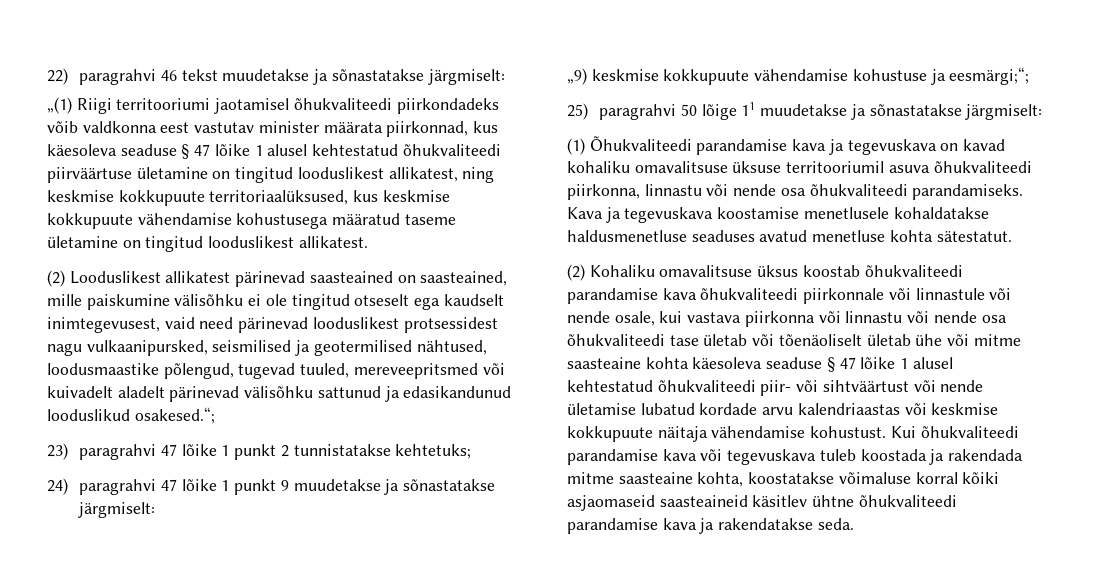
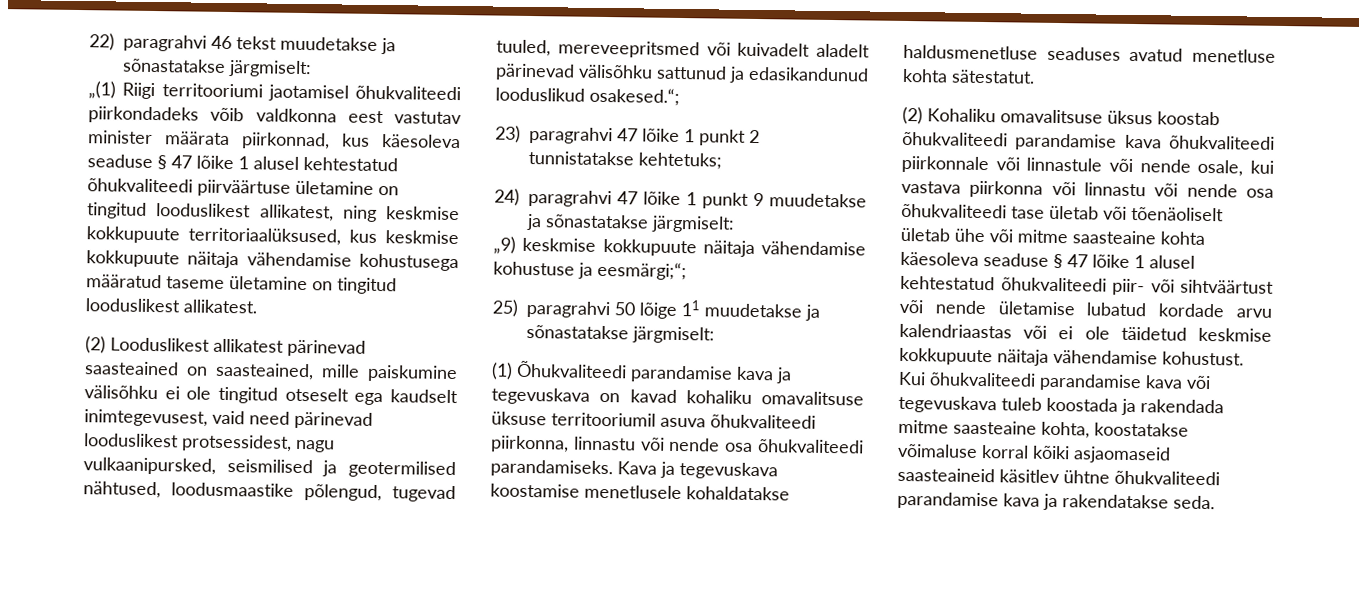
- „(1) Riigi territooriumi jaotamisel õhukvaliteedi piirkondadeks võib valdkonna eest vastutav minister määrata piirkonnad, kus käesoleva seaduse § 47 lõike 1 alusel kehtestatud õhukvaliteedi piirväärtuse ületamine on tingitud looduslikest allikatest, ning keskmise kokkupuute territoriaalüksused, kus keskmise kokkupuute vähendamise kohustusega määratud taseme ületamine on tingitud looduslikest allikatest.
+ „(1) Riigi territooriumi jaotamisel õhukvaliteedi piirkondadeks võib valdkonna eest vastutav minister määrata piirkonnad, kus käesoleva seaduse § 47 lõike 1 alusel kehtestatud õhukvaliteedi piirväärtuse ületamine on tingitud looduslikest allikatest, ning keskmise kokkupuute territoriaalüksused, kus keskmise kokkupuute näitaja vähendamise kohustusega määratud taseme ületamine on tingitud looduslikest allikatest.
- (2) Looduslikest allikatest pärinevad saasteained on saasteained, mille paiskumine välisõhku ei ole tingitud otseselt ega kaudselt inimtegevusest, vaid need pärinevad looduslikest protsessidest nagu vulkaanipursked, seismilised ja geotermilised nähtused, loodusmaastike põlengud, tugevad tuuled, mereveepritsmed või kuivadelt aladelt pärinevad välisõhku sattunud ja edasikandunud looduslikud osakesed.“;
+ (2) Looduslikest allikatest pärinevad saasteained on saasteained, mille paiskumine välisõhku ei ole tingitud otseselt ega kaudselt inimtegevusest, vaid need pärinevad looduslikest protsessidest, nagu vulkaanipursked, seismilised ja geotermilised nähtused, loodusmaastike põlengud, tugevad tuuled, mereveepritsmed või kuivadelt aladelt pärinevad välisõhku sattunud ja edasikandunud looduslikud osakesed.“;
- „9) keskmise kokkupuute vähendamise kohustuse ja eesmärgi;“;
+ „9) keskmise kokkupuute näitaja vähendamise kohustuse ja eesmärgi;“;
- (2) Kohaliku omavalitsuse üksus koostab õhukvaliteedi parandamise kava õhukvaliteedi piirkonnale või linnastule või nende osale, kui vastava piirkonna või linnastu või nende osa õhukvaliteedi tase ületab või tõenäoliselt ületab ühe või mitme saasteaine kohta käesoleva seaduse § 47 lõike 1 alusel kehtestatud õhukvaliteedi piir- või sihtväärtust või nende ületamise lubatud kordade arvu kalendriaastas või keskmise kokkupuute näitaja vähendamise kohustust.
+ (2) Kohaliku omavalitsuse üksus koostab õhukvaliteedi parandamise kava õhukvaliteedi piirkonnale või linnastule või nende osale, kui vastava piirkonna või linnastu või nende osa õhukvaliteedi tase ületab või tõenäoliselt ületab ühe või mitme saasteaine kohta käesoleva seaduse § 47 lõike 1 alusel kehtestatud õhukvaliteedi piir- või sihtväärtust või nende ületamise lubatud kordade arvu kalendriaastas või ei ole täidetud keskmise kokkupuute näitaja vähendamise kohustust.

